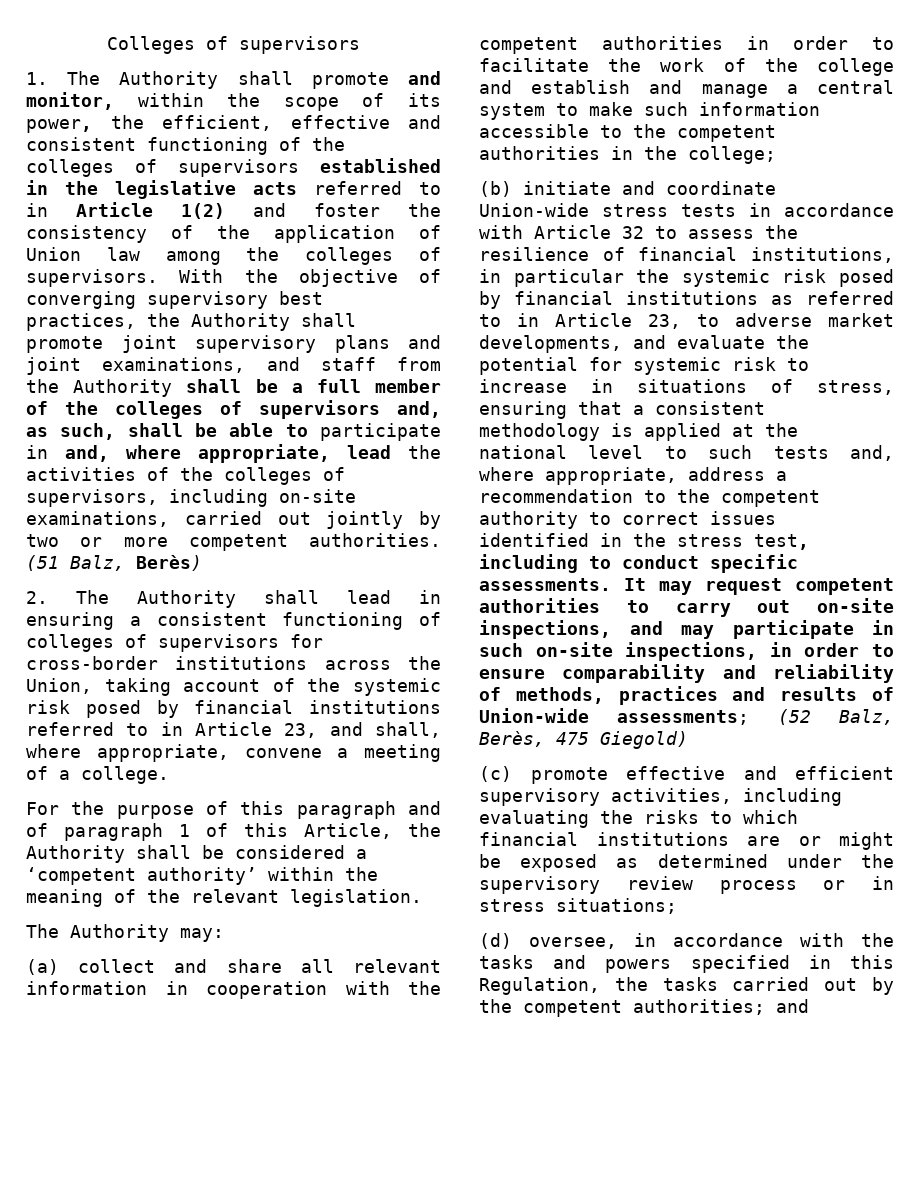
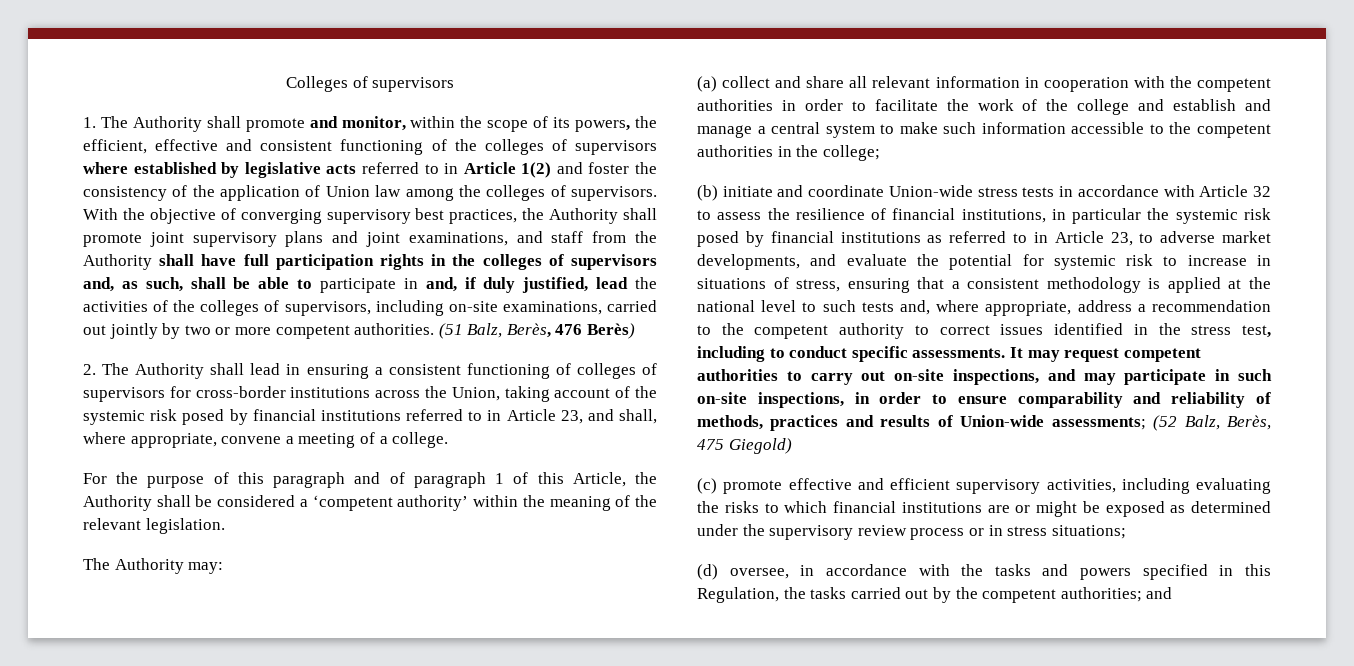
- 1. The Authority shall promote and monitor, within the scope of its power, the efficient, effective and consistent functioning of the colleges of supervisors established in the legislative acts referred to in Article 1(2) and foster the consistency of the application of Union law among the colleges of supervisors.
+ 1. The Authority shall promote and monitor, within the scope of its powers, the efficient, effective and consistent functioning of the colleges of supervisors where established by legislative acts referred to in Article 1(2) and foster the consistency of the application of Union law among the colleges of supervisors.
- With the objective of converging supervisory best practices, the Authority shall promote joint supervisory plans and joint examinations, and staff from the Authority shall be a full member of the colleges of supervisors and, as such, shall be able to participate in and, where appropriate, lead the activities of the colleges of supervisors, including on-site examinations, carried out jointly by two or more competent authorities.
+ With the objective of converging supervisory best practices, the Authority shall promote joint supervisory plans and joint examinations, and staff from the Authority shall have full participation rights in the colleges of supervisors and, as such, shall be able to participate in and, if duly justified, lead the activities of the colleges of supervisors, including on-site examinations, carried out jointly by two or more competent authorities.
- (51 Balz, Berès)
+ (51 Balz, Berès, 476 Berès)

